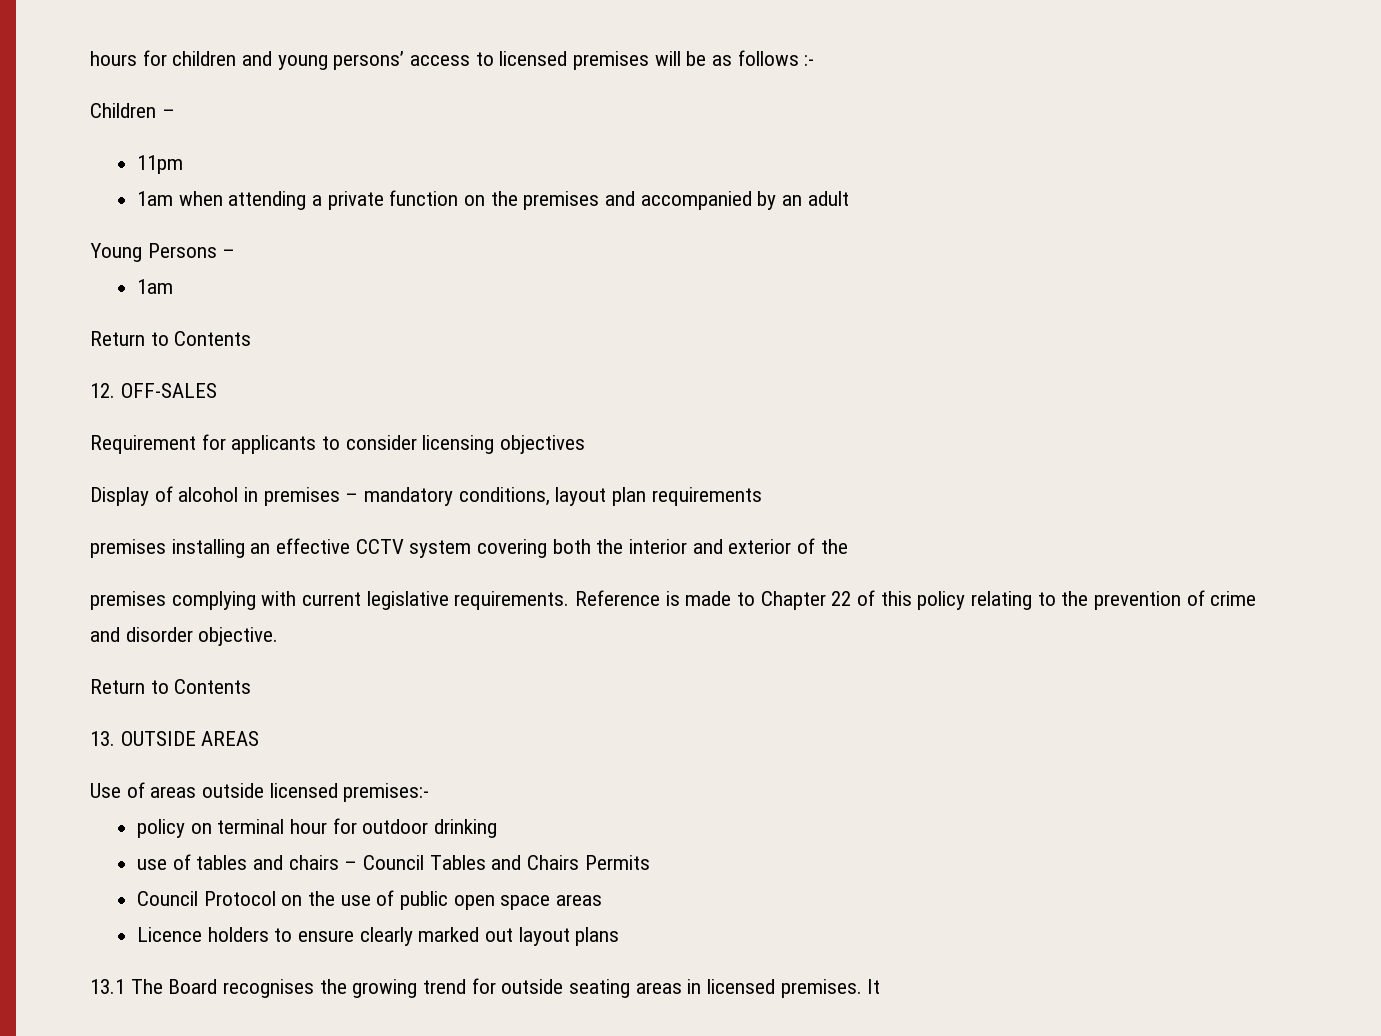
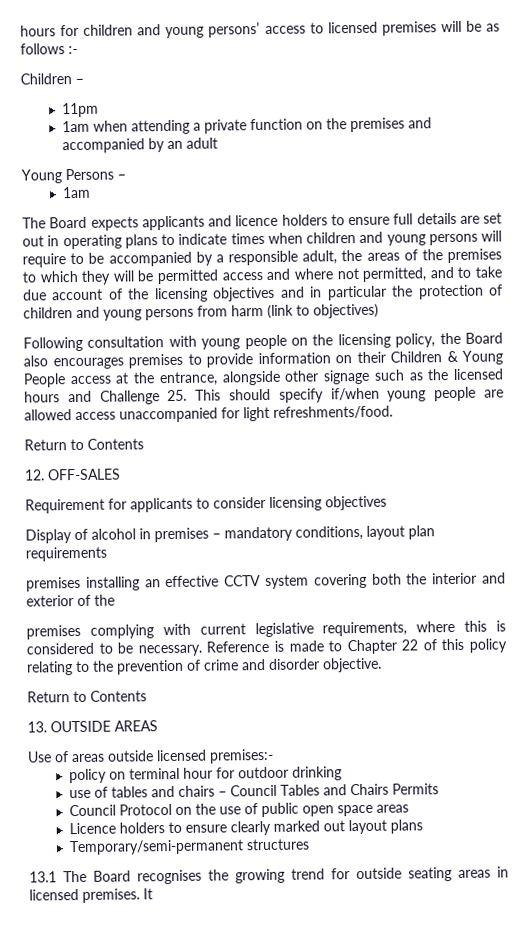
+ The Board expects applicants and licence holders to ensure full details are set out in operating plans to indicate times when children and young persons will require to be accompanied by a responsible adult, the areas of the premises to which they will be permitted access and where not permitted, and to take due account of the licensing objectives and in particular the protection of children and young persons from harm (link to objectives)
+ Following consultation with young people on the licensing policy, the Board also encourages premises to provide information on their Children & Young People access at the entrance, alongside other signage such as the licensed hours and Challenge 25. This should specify if/when young people are allowed access unaccompanied for light refreshments/food.
- premises complying with current legislative requirements.
+ premises complying with current legislative requirements, where this is considered to be necessary.
+ Temporary/semi-permanent structures

